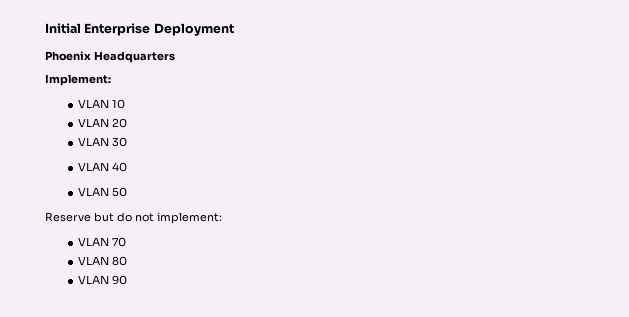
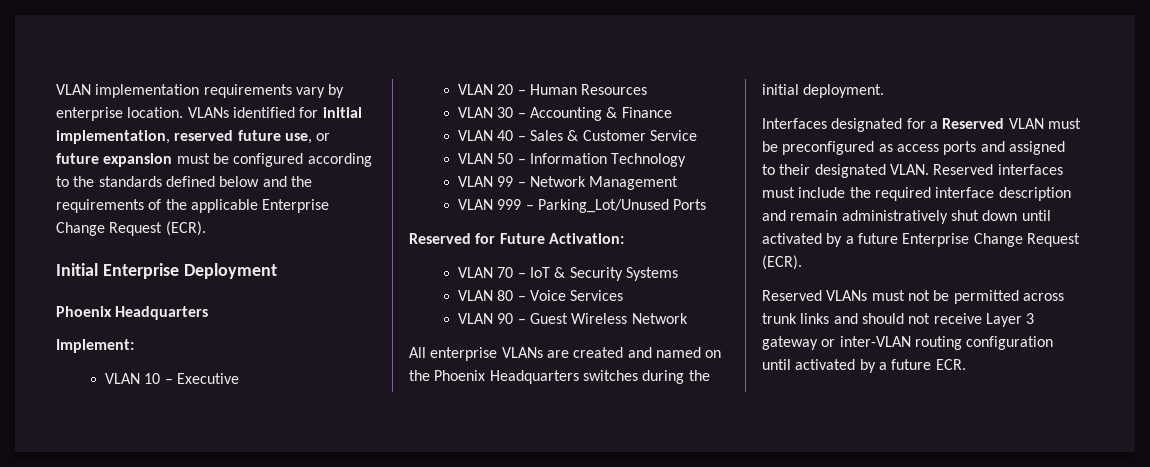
+ VLAN implementation requirements vary by enterprise location. VLANs identified for initial implementation, reserved future use, or future expansion must be configured according to the standards defined below and the requirements of the applicable Enterprise Change Request (ECR).
- VLAN 10
+ VLAN 10 – Executive
- VLAN 20
+ VLAN 20 – Human Resources
- VLAN 30
- VLAN 40
- VLAN 50
- Reserve but do not implement:
- VLAN 70
+ VLAN 30 – Accounting & Finance
+ VLAN 40 – Sales & Customer Service
+ VLAN 50 – Information Technology
+ VLAN 99 – Network Management
+ VLAN 999 – Parking_Lot/Unused Ports
+ Reserved for Future Activation:
+ VLAN 70 – IoT & Security Systems
- VLAN 80
+ VLAN 80 – Voice Services
- VLAN 90
+ VLAN 90 – Guest Wireless Network
+ All enterprise VLANs are created and named on the Phoenix Headquarters switches during the initial deployment.
+ Interfaces designated for a Reserved VLAN must be preconfigured as access ports and assigned to their designated VLAN. Reserved interfaces must include the required interface description and remain administratively shut down until activated by a future Enterprise Change Request (ECR).
+ Reserved VLANs must not be permitted across trunk links and should not receive Layer 3 gateway or inter-VLAN routing configuration until activated by a future ECR.

